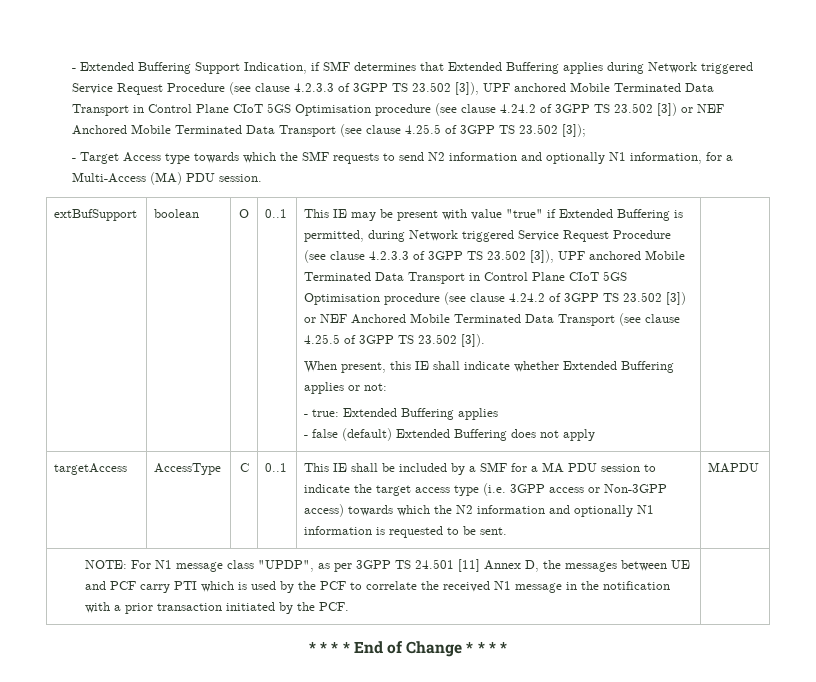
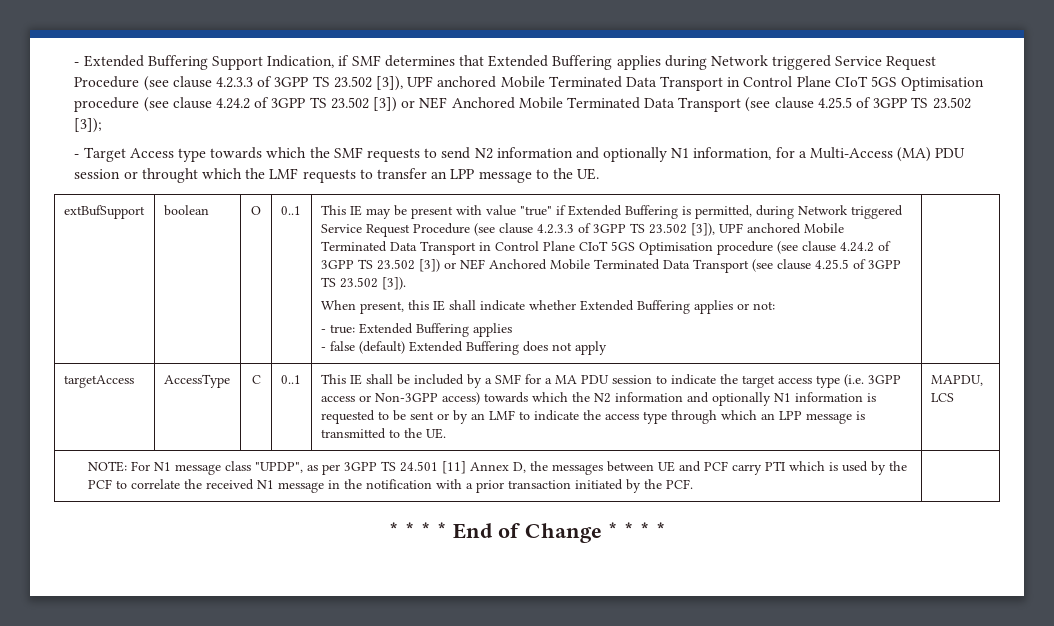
- - Target Access type towards which the SMF requests to send N2 information and optionally N1 information, for a Multi-Access (MA) PDU session.
+ - Target Access type towards which the SMF requests to send N2 information and optionally N1 information, for a Multi-Access (MA) PDU session or throught which the LMF requests to transfer an LPP message to the UE.
- This IE shall be included by a SMF for a MA PDU session to indicate the target access type (i.e. 3GPP access or Non-3GPP access) towards which the N2 information and optionally N1 information is requested to be sent. | MAPDU
+ This IE shall be included by a SMF for a MA PDU session to indicate the target access type (i.e. 3GPP access or Non-3GPP access) towards which the N2 information and optionally N1 information is requested to be sent or by an LMF to indicate the access type through which an LPP message is transmitted to the UE. | MAPDU, LCS

